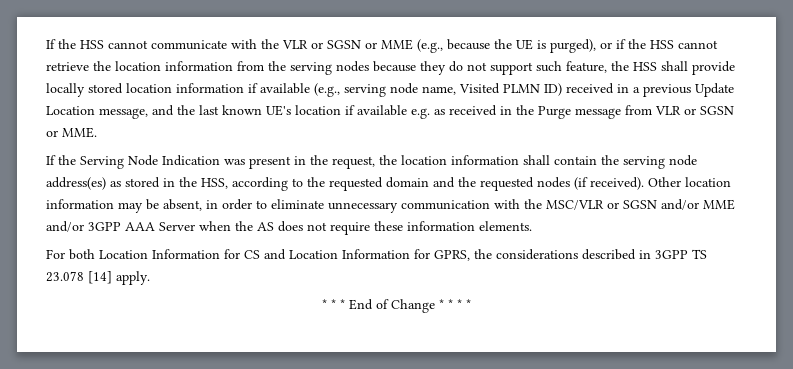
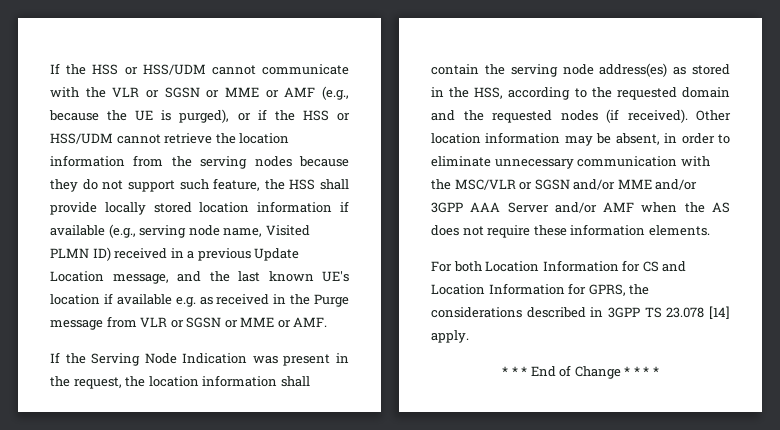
- If the HSS cannot communicate with the VLR or SGSN or MME (e.g., because the UE is purged), or if the HSS cannot retrieve the location information from the serving nodes because they do not support such feature, the HSS shall provide locally stored location information if available (e.g., serving node name, Visited PLMN ID) received in a previous Update Location message, and the last known UE's location if available e.g. as received in the Purge message from VLR or SGSN or MME.
+ If the HSS or HSS/UDM cannot communicate with the VLR or SGSN or MME or AMF (e.g., because the UE is purged), or if the HSS or HSS/UDM cannot retrieve the location information from the serving nodes because they do not support such feature, the HSS shall provide locally stored location information if available (e.g., serving node name, Visited PLMN ID) received in a previous Update Location message, and the last known UE's location if available e.g. as received in the Purge message from VLR or SGSN or MME or AMF.
- Other location information may be absent, in order to eliminate unnecessary communication with the MSC/VLR or SGSN and/or MME and/or 3GPP AAA Server when the AS does not require these information elements.
+ Other location information may be absent, in order to eliminate unnecessary communication with the MSC/VLR or SGSN and/or MME and/or 3GPP AAA Server and/or AMF when the AS does not require these information elements.

